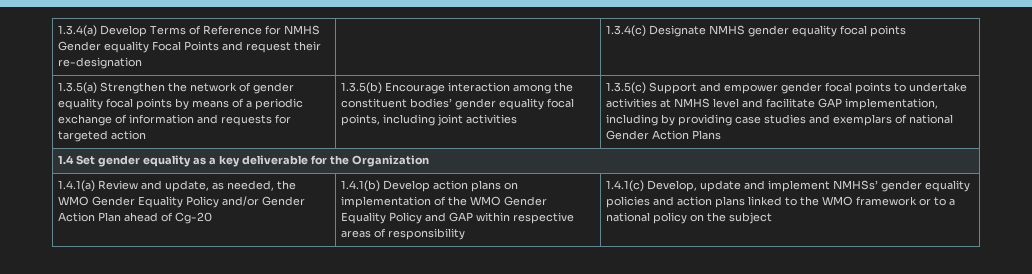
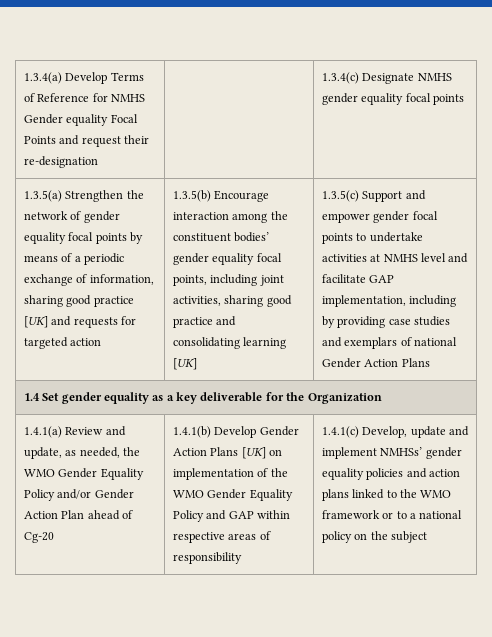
- 1.3.5(a) Strengthen the network of gender equality focal points by means of a periodic exchange of information and requests for targeted action
+ 1.3.5(a) Strengthen the network of gender equality focal points by means of a periodic exchange of information, sharing good practice [UK] and requests for targeted action
- 1.3.5(b) Encourage interaction among the constituent bodies’ gender equality focal points, including joint activities
+ 1.3.5(b) Encourage interaction among the constituent bodies’ gender equality focal points, including joint activities, sharing good practice and consolidating learning [UK]
- 1.4.1(b) Develop action plans on implementation of the WMO Gender Equality Policy and GAP within respective areas of responsibility
+ 1.4.1(b) Develop Gender Action Plans [UK] on implementation of the WMO Gender Equality Policy and GAP within respective areas of responsibility

